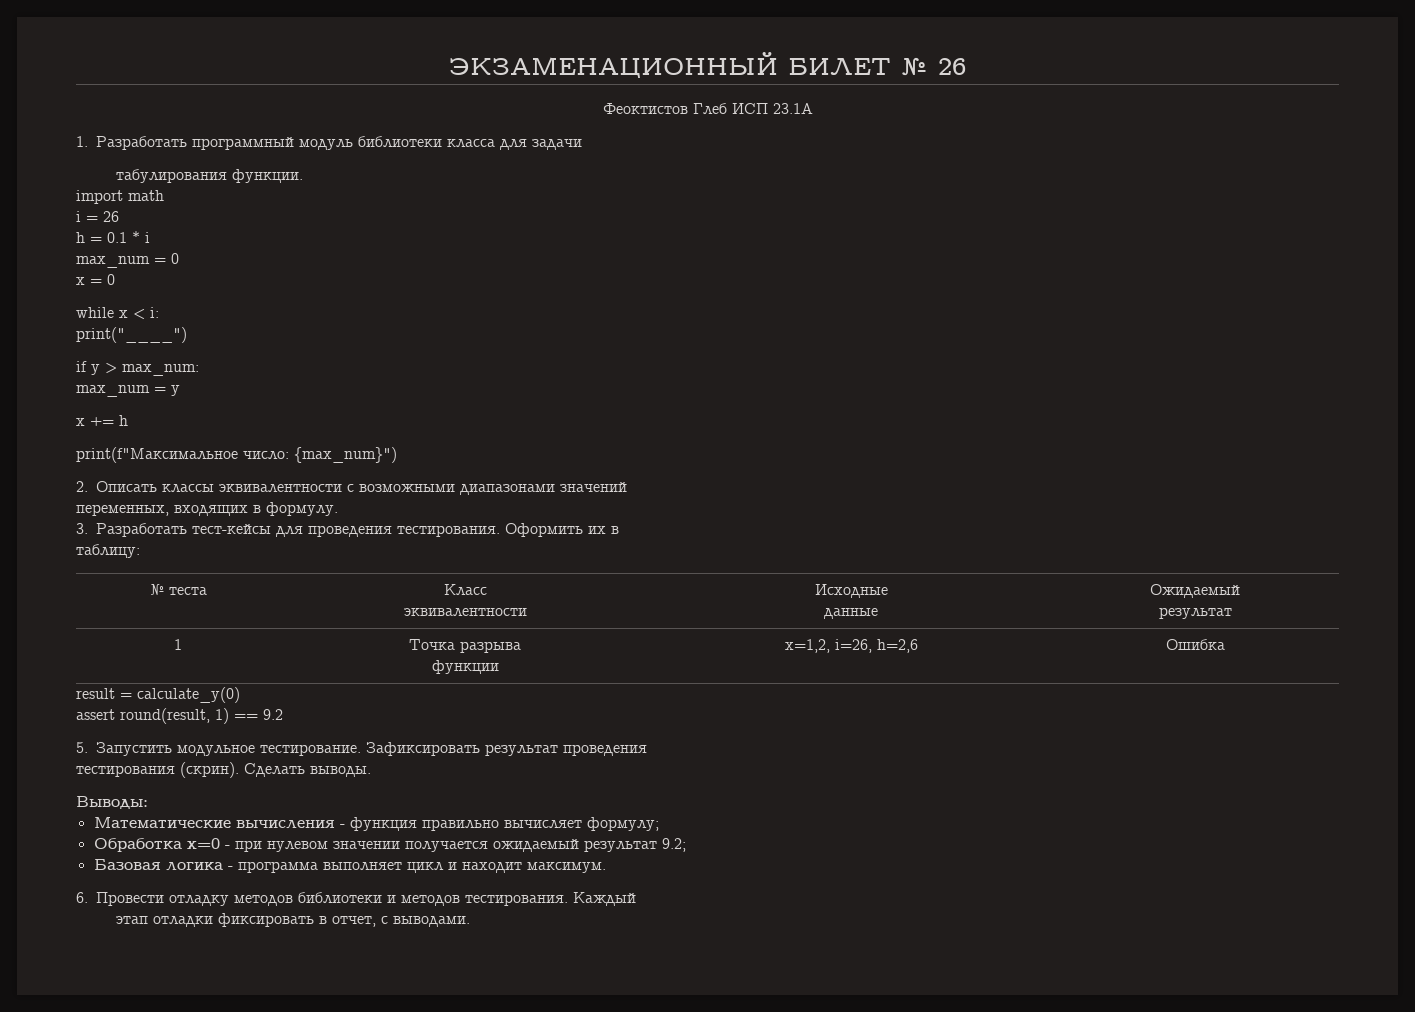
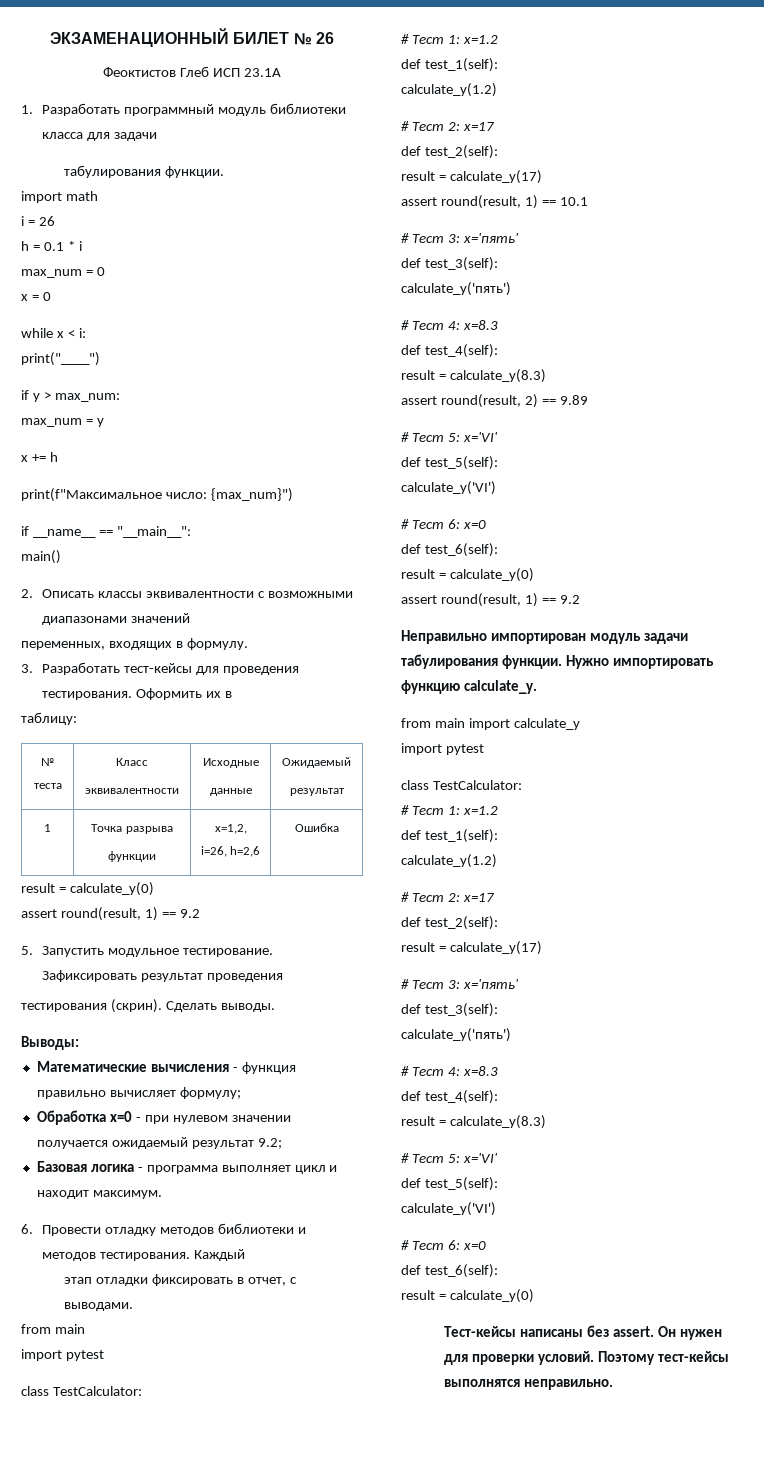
+ if __name__ == "__main__":
+ main()
  этап отладки фиксировать в отчет, с выводами.
+ from main
+ import pytest
+ class TestCalculator:
+ # Тест 1: x=1.2
+ def test_1(self):
+ calculate_y(1.2)
+ # Тест 2: x=17
+ def test_2(self):
+ result = calculate_y(17)
+ assert round(result, 1) == 10.1
+ # Тест 3: x='пять'
+ def test_3(self):
+ calculate_y('пять')
+ # Тест 4: x=8.3
+ def test_4(self):
+ result = calculate_y(8.3)
+ assert round(result, 2) == 9.89
+ # Тест 5: x='VI'
+ def test_5(self):
+ calculate_y('VI')
+ # Тест 6: x=0
+ def test_6(self):
+ result = calculate_y(0)
+ assert round(result, 1) == 9.2
+ Неправильно импортирован модуль задачи табулирования функции. Нужно импортировать функцию calculate_y.
+ from main import calculate_y
+ import pytest
+ class TestCalculator:
+ # Тест 1: x=1.2
+ def test_1(self):
+ calculate_y(1.2)
+ # Тест 2: x=17
+ def test_2(self):
+ result = calculate_y(17)
+ # Тест 3: x='пять'
+ def test_3(self):
+ calculate_y('пять')
+ # Тест 4: x=8.3
+ def test_4(self):
+ result = calculate_y(8.3)
+ # Тест 5: x='VI'
+ def test_5(self):
+ calculate_y('VI')
+ # Тест 6: x=0
+ def test_6(self):
+ result = calculate_y(0)
+ Тест-кейсы написаны без assert. Он нужен для проверки условий. Поэтому тест-кейсы выполнятся неправильно.

